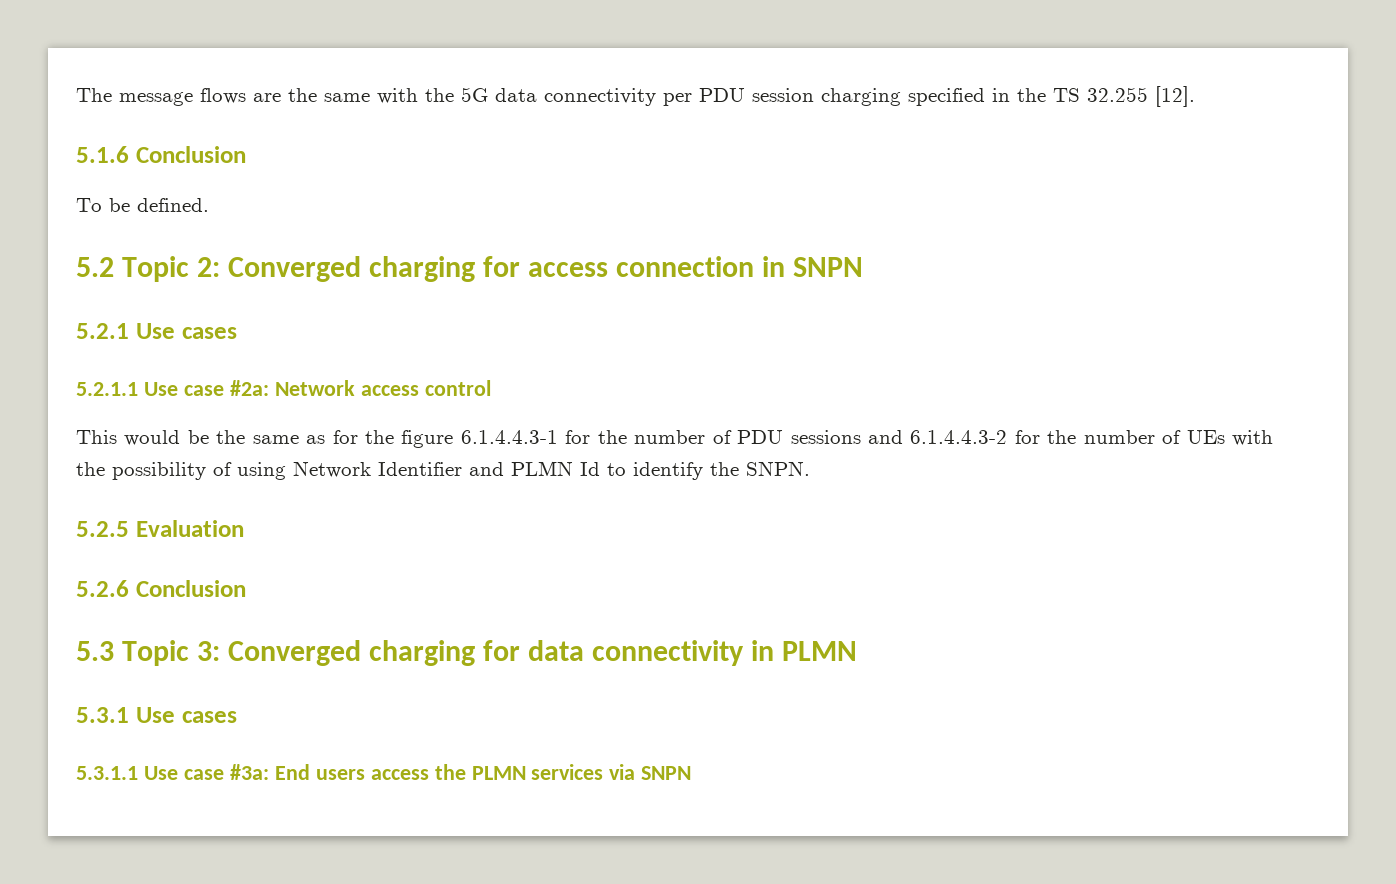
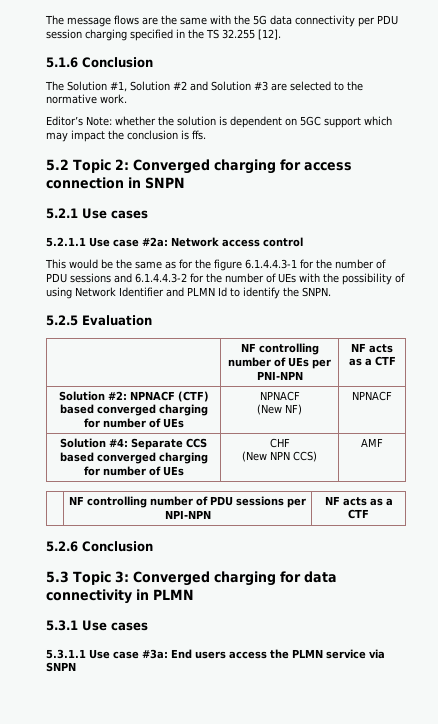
- To be defined.
+ The Solution #1, Solution #2 and Solution #3 are selected to the normative work.
+ Editor’s Note: whether the solution is dependent on 5GC support which may impact the conclusion is ffs.
+ | NF controlling number of UEs per PNI-NPN | NF acts as a CTF
+ Solution #2: NPNACF (CTF) based converged charging for number of UEs | NPNACF
+ (New NF) | NPNACF
+ Solution #4: Separate CCS based converged charging for number of UEs | CHF
+ (New NPN CCS) | AMF
+ | NF controlling number of PDU sessions per NPI-NPN | NF acts as a CTF
- 5.3.1.1 Use case #3a: End users access the PLMN services via SNPN
+ 5.3.1.1 Use case #3a: End users access the PLMN service via SNPN

